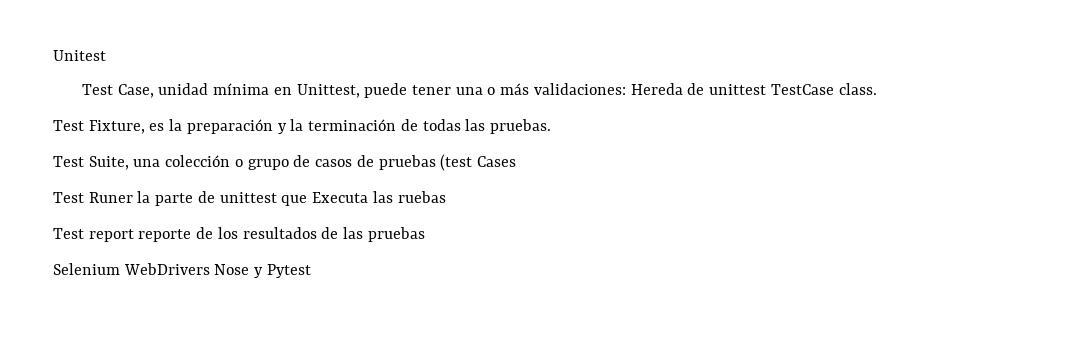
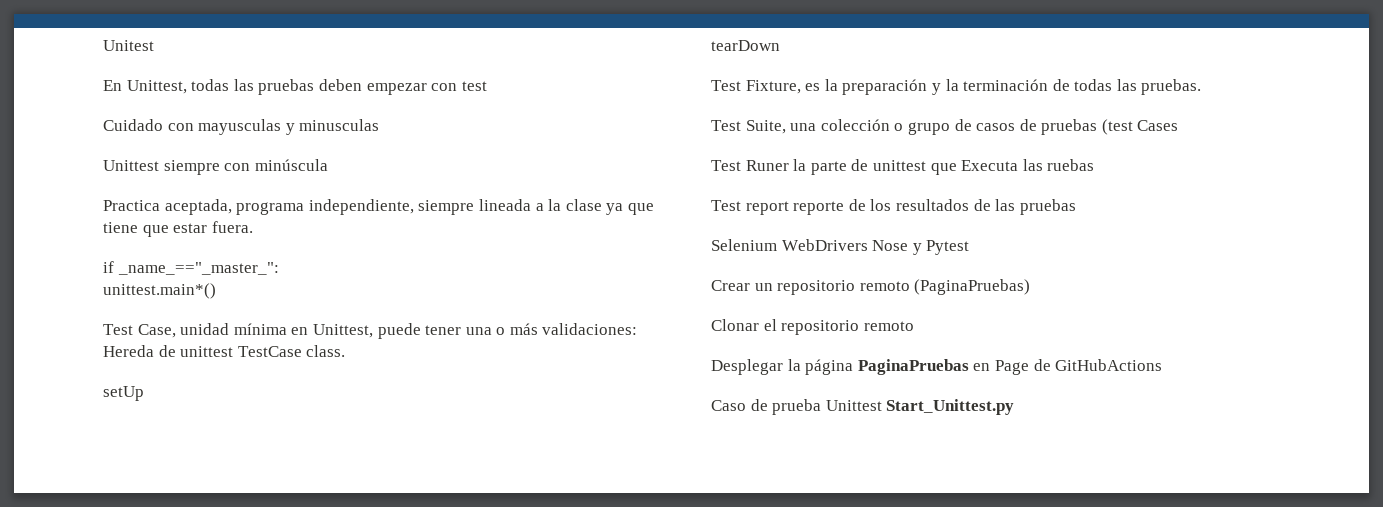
+ En Unittest, todas las pruebas deben empezar con test
+ Cuidado con mayusculas y minusculas
+ Unittest siempre con minúscula
+ Practica aceptada, programa independiente, siempre lineada a la clase ya que tiene que estar fuera.
+ if _name_=="_master_":
+ unittest.main*()
+ setUp
+ tearDown
+ Crear un repositorio remoto (PaginaPruebas)
+ Clonar el repositorio remoto
+ Desplegar la página PaginaPruebas en Page de GitHubActions
+ Caso de prueba Unittest Start_Unittest.py

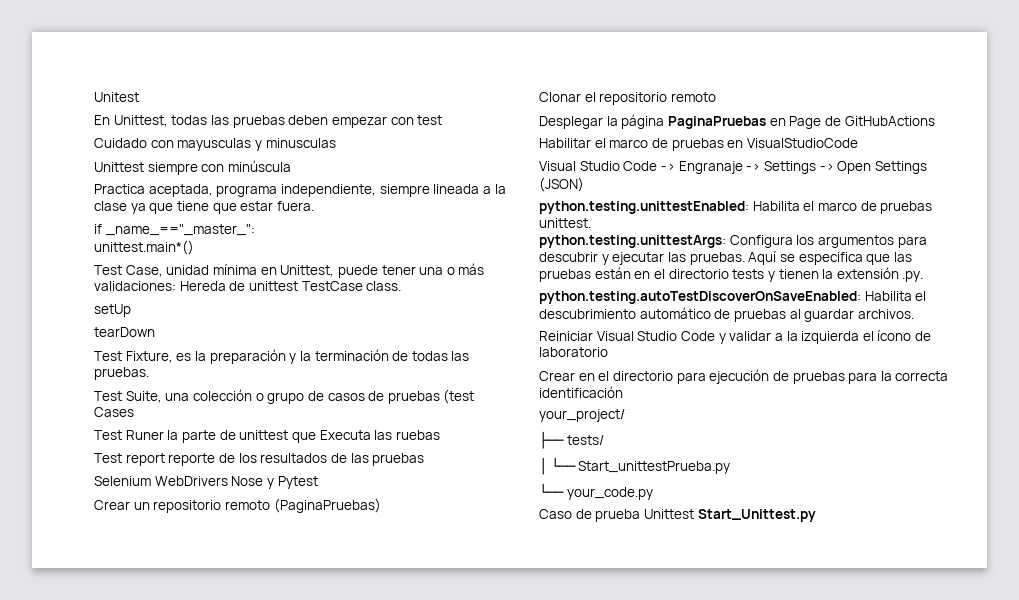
+ Habilitar el marco de pruebas en VisualStudioCode
+ Visual Studio Code -> Engranaje -> Settings -> Open Settings (JSON)
+ python.testing.unittestEnabled: Habilita el marco de pruebas unittest.
+ python.testing.unittestArgs: Configura los argumentos para descubrir y ejecutar las pruebas. Aquí se especifica que las pruebas están en el directorio tests y tienen la extensión .py.
+ python.testing.autoTestDiscoverOnSaveEnabled: Habilita el descubrimiento automático de pruebas al guardar archivos.
+ Reiniciar Visual Studio Code y validar a la izquierda el ícono de laboratorio
+ Crear en el directorio para ejecución de pruebas para la correcta identificación
+ your_project/
+ ├── tests/
+ │ └── Start_unittestPrueba.py
+ └── your_code.py

